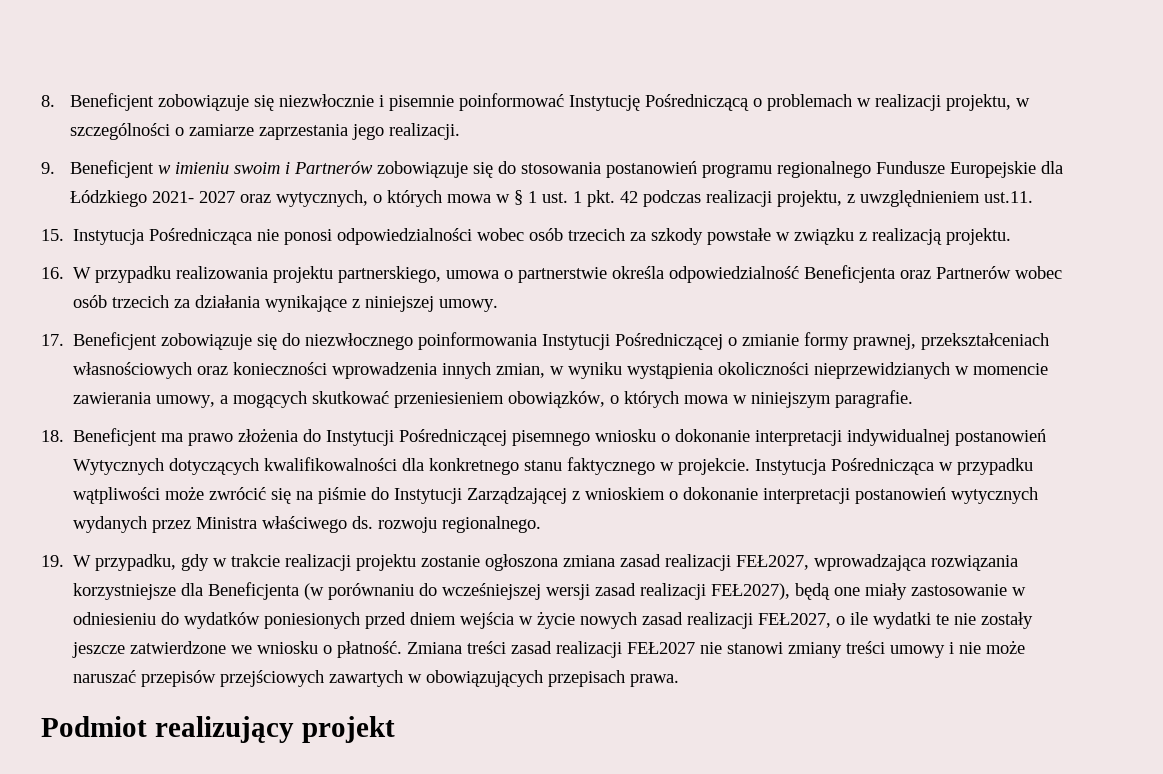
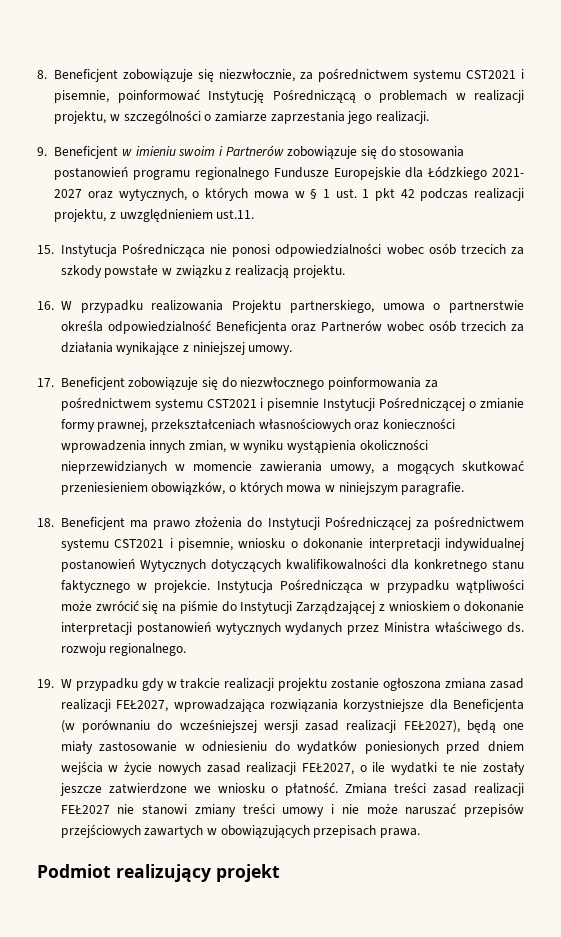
- 8. Beneficjent zobowiązuje się niezwłocznie i pisemnie poinformować Instytucję Pośredniczącą o problemach w realizacji projektu, w szczególności o zamiarze zaprzestania jego realizacji.
+ 8. Beneficjent zobowiązuje się niezwłocznie, za pośrednictwem systemu CST2021 i pisemnie, poinformować Instytucję Pośredniczącą o problemach w realizacji projektu, w szczególności o zamiarze zaprzestania jego realizacji.
- 9. Beneficjent w imieniu swoim i Partnerów zobowiązuje się do stosowania postanowień programu regionalnego Fundusze Europejskie dla Łódzkiego 2021- 2027 oraz wytycznych, o których mowa w § 1 ust. 1 pkt. 42 podczas realizacji projektu, z uwzględnieniem ust.11.
+ 9. Beneficjent w imieniu swoim i Partnerów zobowiązuje się do stosowania postanowień programu regionalnego Fundusze Europejskie dla Łódzkiego 2021- 2027 oraz wytycznych, o których mowa w § 1 ust. 1 pkt 42 podczas realizacji projektu, z uwzględnieniem ust.11.
- 16. W przypadku realizowania projektu partnerskiego, umowa o partnerstwie określa odpowiedzialność Beneficjenta oraz Partnerów wobec osób trzecich za działania wynikające z niniejszej umowy.
+ 16. W przypadku realizowania Projektu partnerskiego, umowa o partnerstwie określa odpowiedzialność Beneficjenta oraz Partnerów wobec osób trzecich za działania wynikające z niniejszej umowy.
- 17. Beneficjent zobowiązuje się do niezwłocznego poinformowania Instytucji Pośredniczącej o zmianie formy prawnej, przekształceniach własnościowych oraz konieczności wprowadzenia innych zmian, w wyniku wystąpienia okoliczności nieprzewidzianych w momencie zawierania umowy, a mogących skutkować przeniesieniem obowiązków, o których mowa w niniejszym paragrafie.
+ 17. Beneficjent zobowiązuje się do niezwłocznego poinformowania za pośrednictwem systemu CST2021 i pisemnie Instytucji Pośredniczącej o zmianie formy prawnej, przekształceniach własnościowych oraz konieczności wprowadzenia innych zmian, w wyniku wystąpienia okoliczności nieprzewidzianych w momencie zawierania umowy, a mogących skutkować przeniesieniem obowiązków, o których mowa w niniejszym paragrafie.
- 18. Beneficjent ma prawo złożenia do Instytucji Pośredniczącej pisemnego wniosku o dokonanie interpretacji indywidualnej postanowień Wytycznych dotyczących kwalifikowalności dla konkretnego stanu faktycznego w projekcie.
+ 18. Beneficjent ma prawo złożenia do Instytucji Pośredniczącej za pośrednictwem systemu CST2021 i pisemnie, wniosku o dokonanie interpretacji indywidualnej postanowień Wytycznych dotyczących kwalifikowalności dla konkretnego stanu faktycznego w projekcie.
- 19. W przypadku, gdy w trakcie realizacji projektu zostanie ogłoszona zmiana zasad realizacji FEŁ2027, wprowadzająca rozwiązania korzystniejsze dla Beneficjenta (w porównaniu do wcześniejszej wersji zasad realizacji FEŁ2027), będą one miały zastosowanie w odniesieniu do wydatków poniesionych przed dniem wejścia w życie nowych zasad realizacji FEŁ2027, o ile wydatki te nie zostały jeszcze zatwierdzone we wniosku o płatność.
+ 19. W przypadku gdy w trakcie realizacji projektu zostanie ogłoszona zmiana zasad realizacji FEŁ2027, wprowadzająca rozwiązania korzystniejsze dla Beneficjenta (w porównaniu do wcześniejszej wersji zasad realizacji FEŁ2027), będą one miały zastosowanie w odniesieniu do wydatków poniesionych przed dniem wejścia w życie nowych zasad realizacji FEŁ2027, o ile wydatki te nie zostały jeszcze zatwierdzone we wniosku o płatność.

